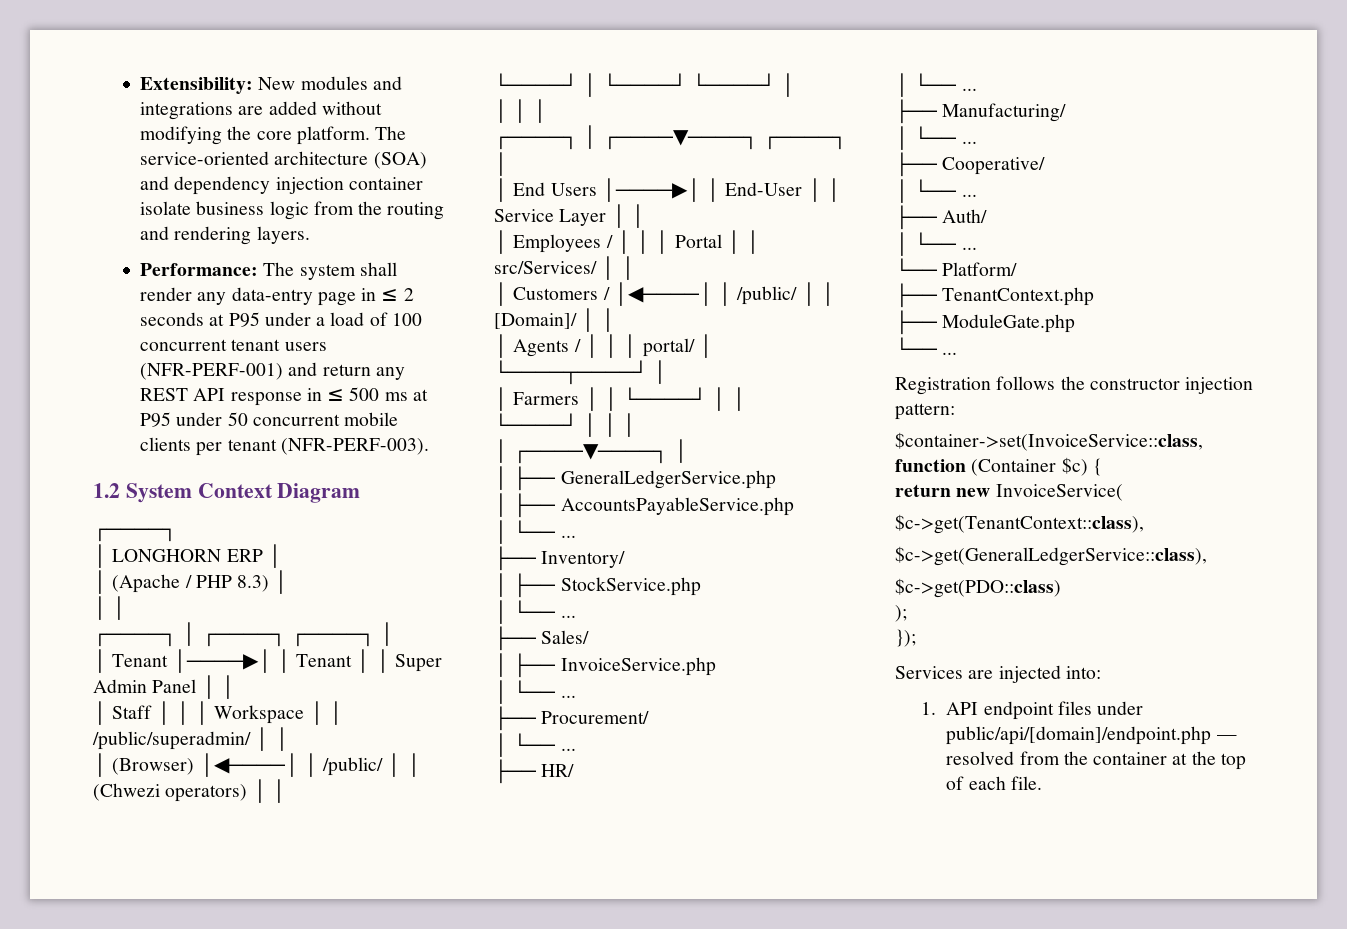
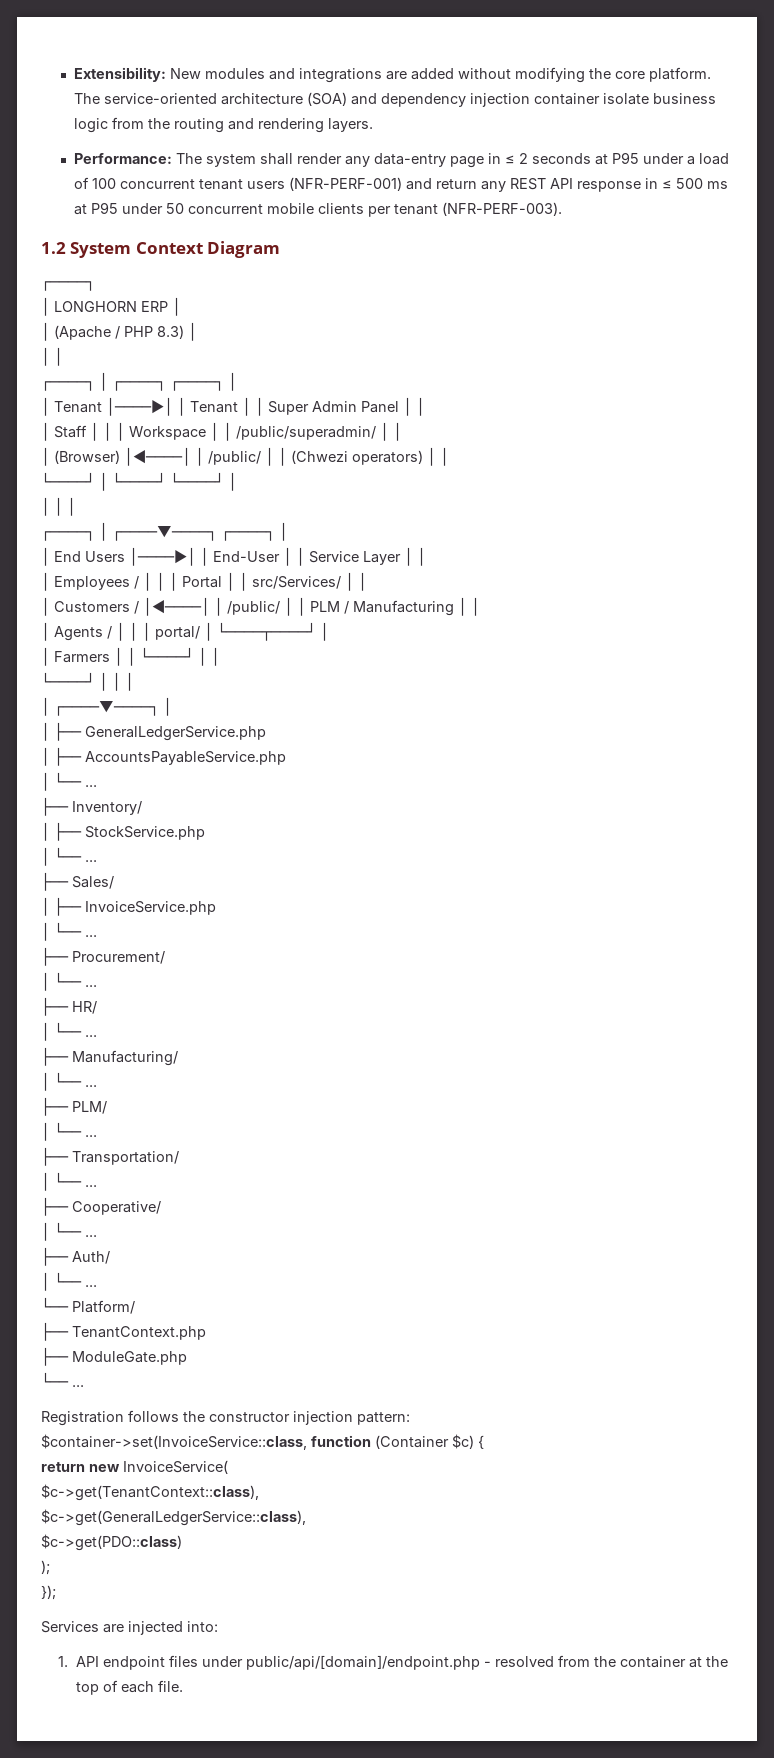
- │ Customers / │◀────│ │ /public/ │ │ [Domain]/ │ │
+ │ Customers / │◀────│ │ /public/ │ │ PLM / Manufacturing │ │
+ ├── PLM/
+ │ └── ...
+ ├── Transportation/
+ │ └── ...
- 1. API endpoint files under public/api/[domain]/endpoint.php — resolved from the container at the top of each file.
+ 1. API endpoint files under public/api/[domain]/endpoint.php - resolved from the container at the top of each file.

